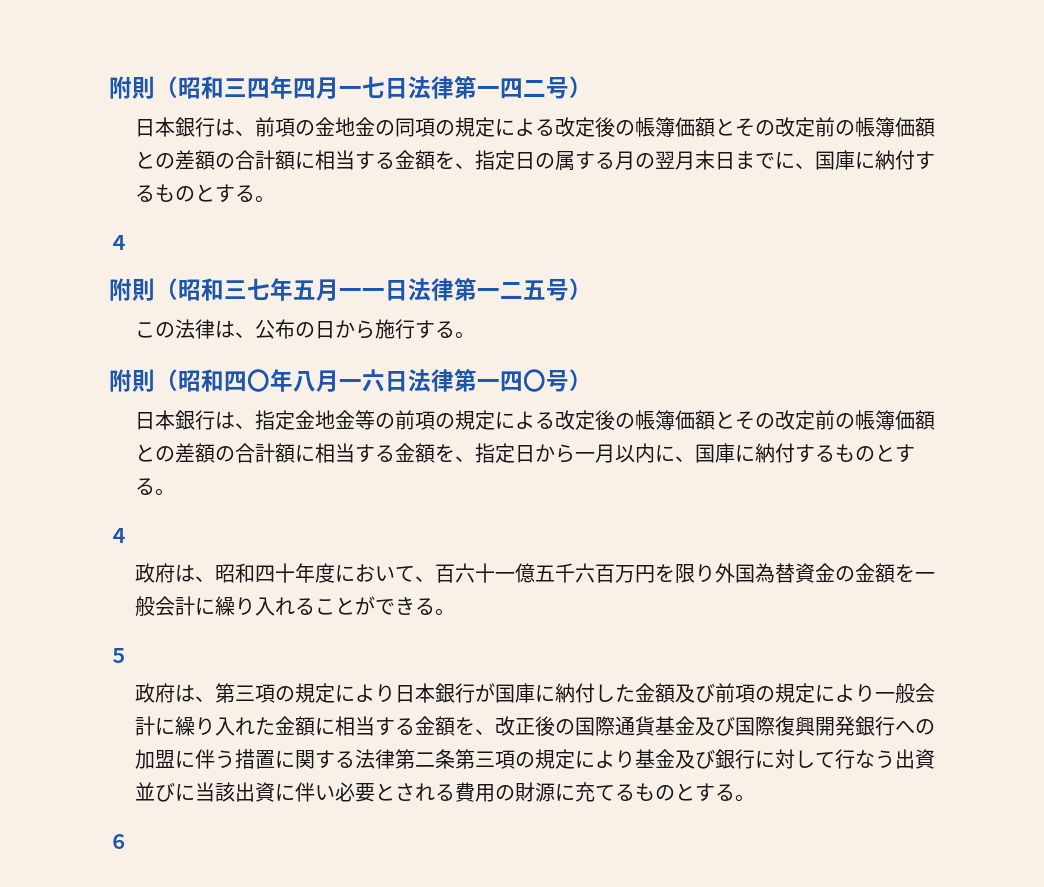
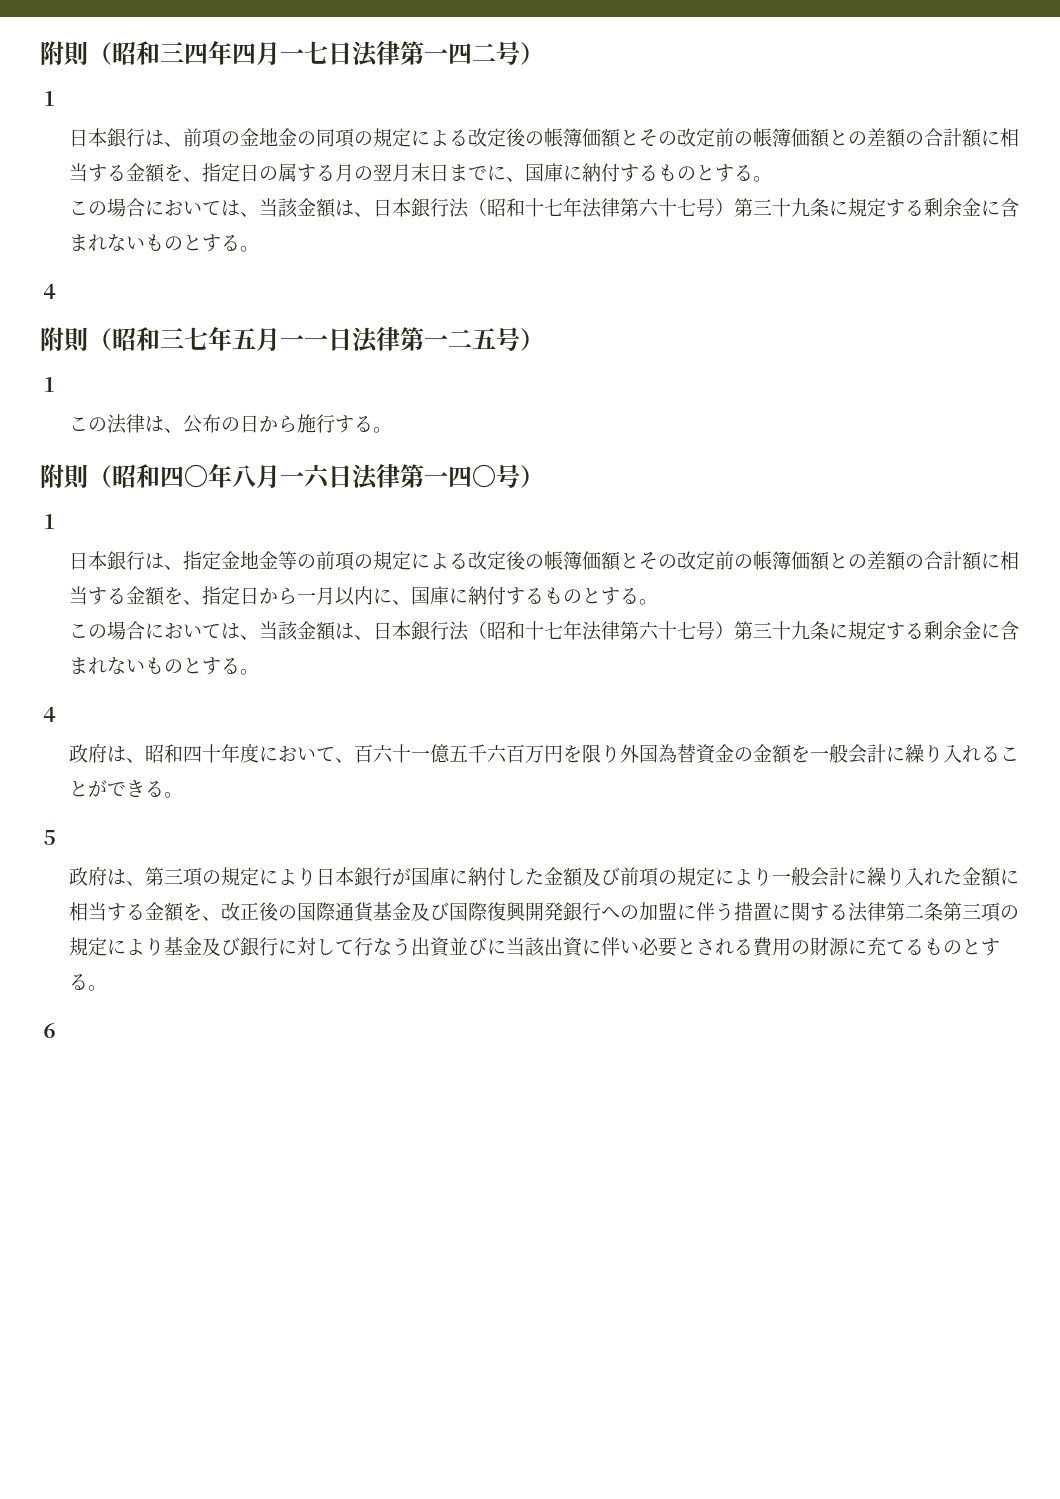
  附則（昭和三四年四月一七日法律第一四二号）
+ １
  日本銀行は、前項の金地金の同項の規定による改定後の帳簿価額とその改定前の帳簿価額との差額の合計額に相当する金額を、指定日の属する月の翌月末日までに、国庫に納付するものとする。
+ この場合においては、当該金額は、日本銀行法（昭和十七年法律第六十七号）第三十九条に規定する剰余金に含まれないものとする。
  附則（昭和三七年五月一一日法律第一二五号）
+ １
  附則（昭和四〇年八月一六日法律第一四〇号）
+ １
  日本銀行は、指定金地金等の前項の規定による改定後の帳簿価額とその改定前の帳簿価額との差額の合計額に相当する金額を、指定日から一月以内に、国庫に納付するものとする。
+ この場合においては、当該金額は、日本銀行法（昭和十七年法律第六十七号）第三十九条に規定する剰余金に含まれないものとする。

